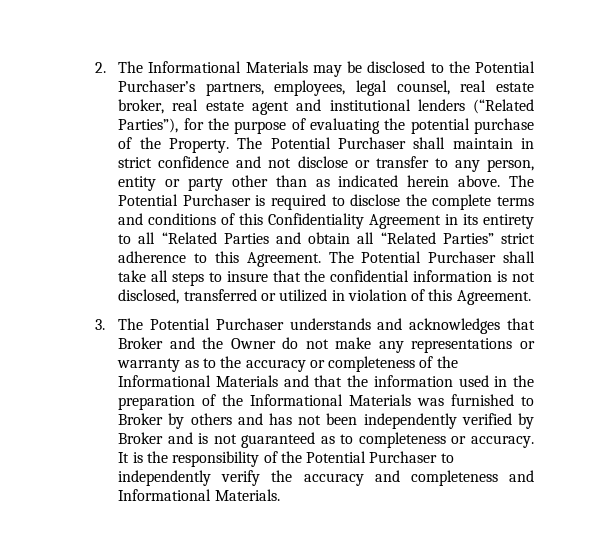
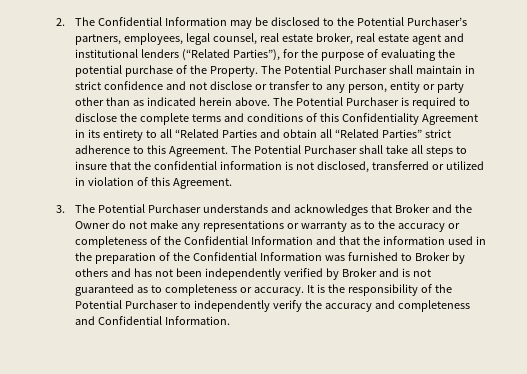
- 2. The Informational Materials may be disclosed to the Potential Purchaser’s partners, employees, legal counsel, real estate broker, real estate agent and institutional lenders (“Related Parties”), for the purpose of evaluating the potential purchase of the Property.
+ 2. The Confidential Information may be disclosed to the Potential Purchaser’s partners, employees, legal counsel, real estate broker, real estate agent and institutional lenders (“Related Parties”), for the purpose of evaluating the potential purchase of the Property.
- 3. The Potential Purchaser understands and acknowledges that Broker and the Owner do not make any representations or warranty as to the accuracy or completeness of the Informational Materials and that the information used in the preparation of the Informational Materials was furnished to Broker by others and has not been independently verified by Broker and is not guaranteed as to completeness or accuracy.
+ 3. The Potential Purchaser understands and acknowledges that Broker and the Owner do not make any representations or warranty as to the accuracy or completeness of the Confidential Information and that the information used in the preparation of the Confidential Information was furnished to Broker by others and has not been independently verified by Broker and is not guaranteed as to completeness or accuracy.
- It is the responsibility of the Potential Purchaser to independently verify the accuracy and completeness and Informational Materials.
+ It is the responsibility of the Potential Purchaser to independently verify the accuracy and completeness and Confidential Information.

